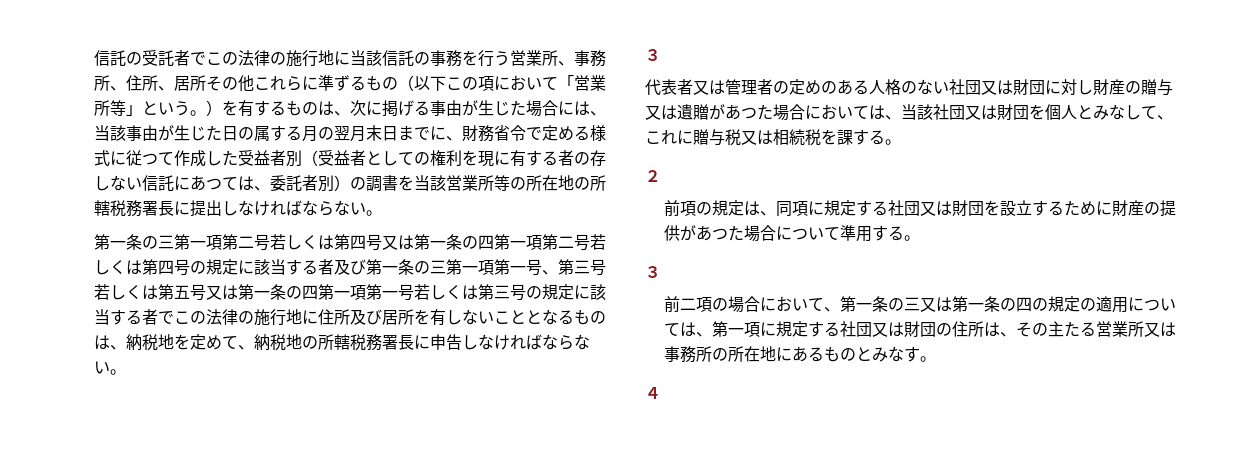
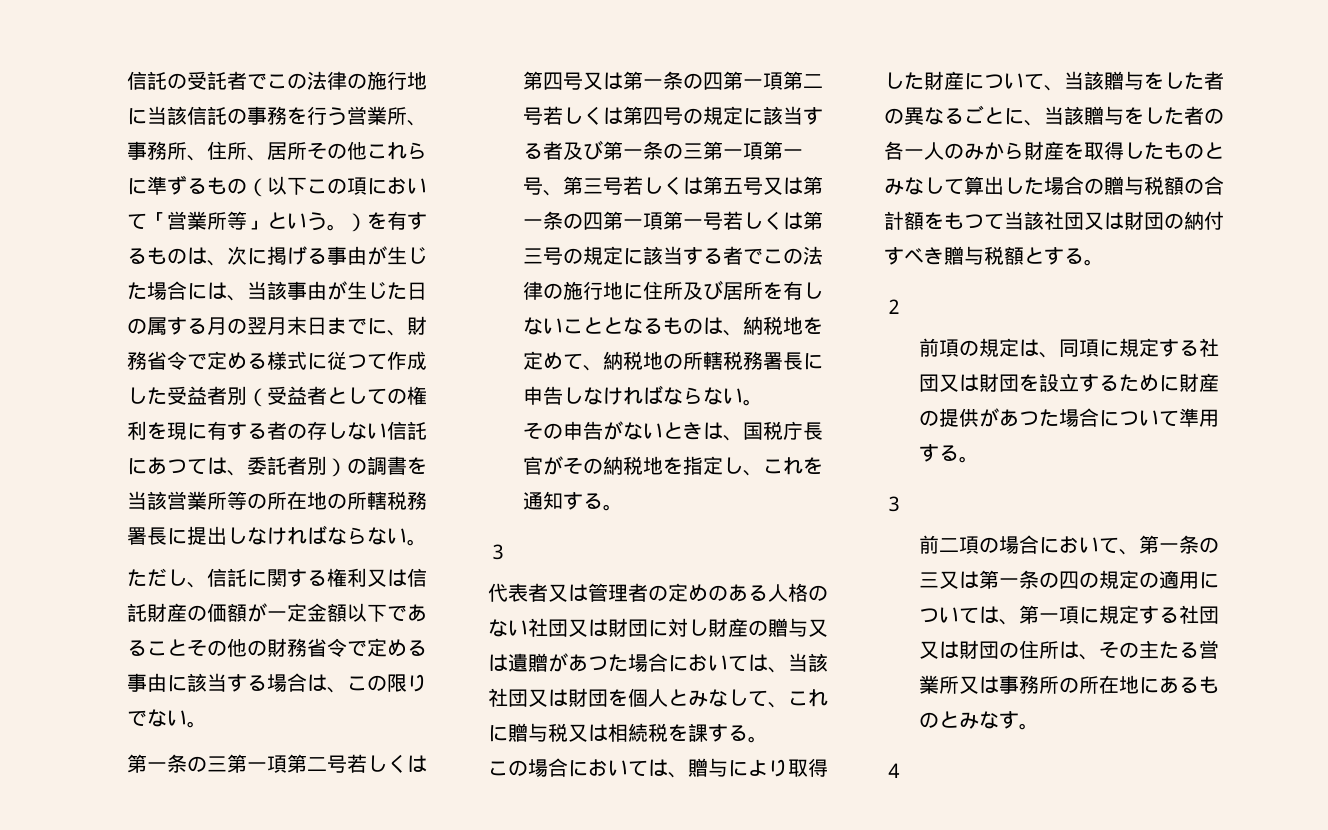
+ ただし、信託に関する権利又は信託財産の価額が一定金額以下であることその他の財務省令で定める事由に該当する場合は、この限りでない。
+ その申告がないときは、国税庁長官がその納税地を指定し、これを通知する。
+ この場合においては、贈与により取得した財産について、当該贈与をした者の異なるごとに、当該贈与をした者の各一人のみから財産を取得したものとみなして算出した場合の贈与税額の合計額をもつて当該社団又は財団の納付すべき贈与税額とする。

